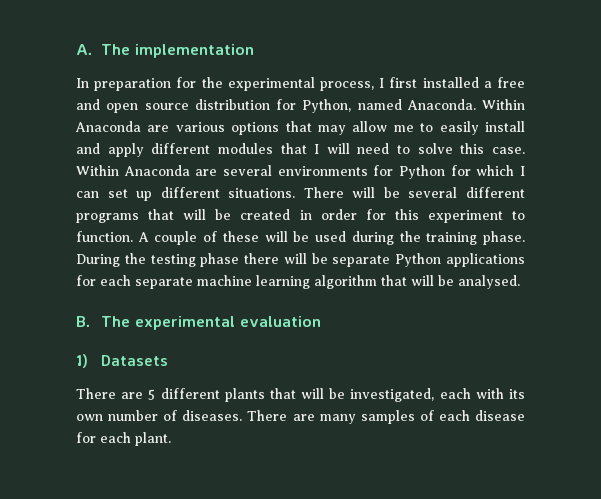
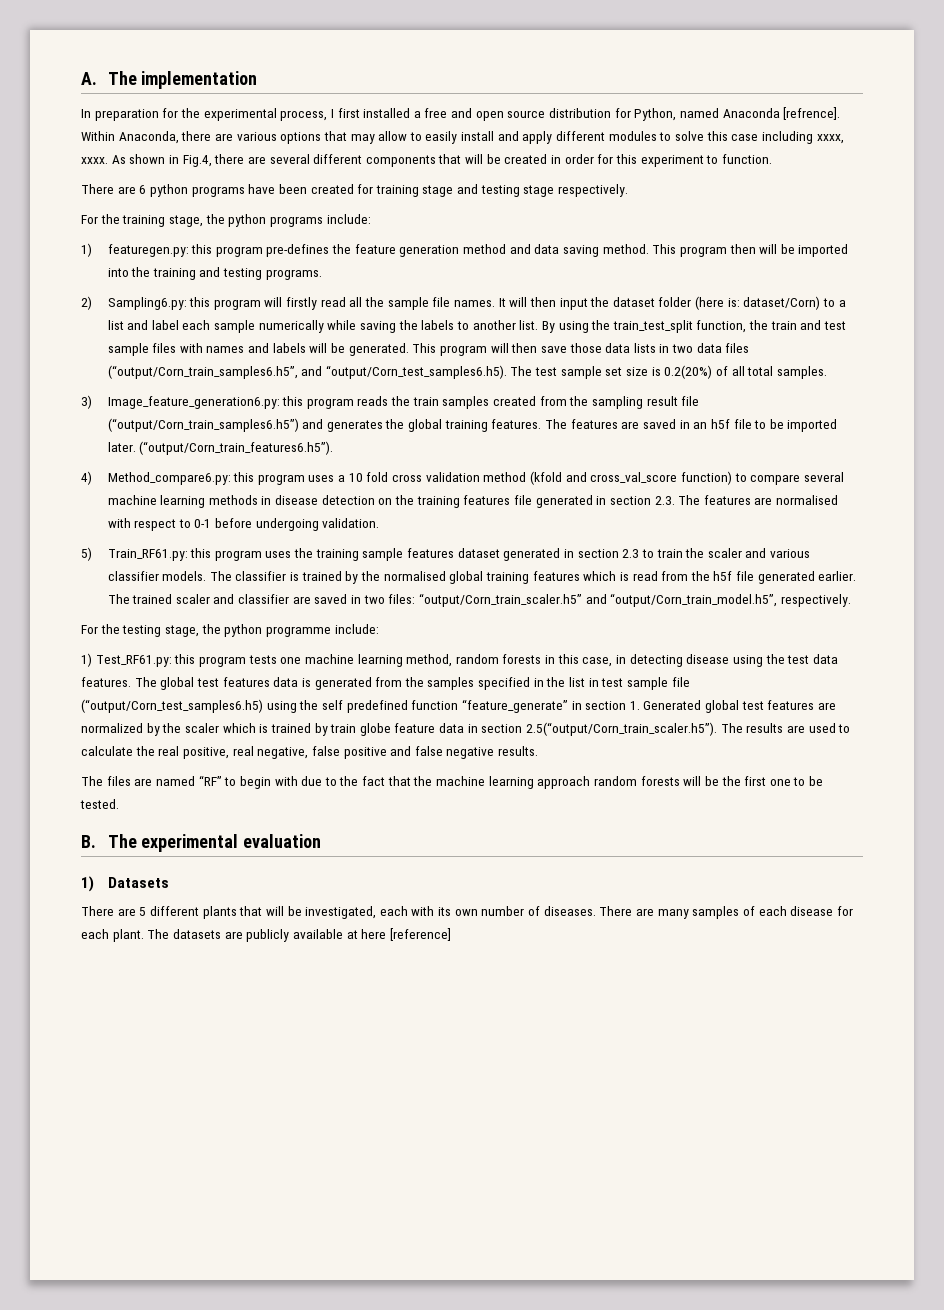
- In preparation for the experimental process, I first installed a free and open source distribution for Python, named Anaconda. Within Anaconda are various options that may allow me to easily install and apply different modules that I will need to solve this case. Within Anaconda are several environments for Python for which I can set up different situations. There will be several different programs that will be created in order for this experiment to function. A couple of these will be used during the training phase. During the testing phase there will be separate Python applications for each separate machine learning algorithm that will be analysed.
+ In preparation for the experimental process, I first installed a free and open source distribution for Python, named Anaconda [refrence]. Within Anaconda, there are various options that may allow to easily install and apply different modules to solve this case including xxxx, xxxx. As shown in Fig.4, there are several different components that will be created in order for this experiment to function.
+ There are 6 python programs have been created for training stage and testing stage respectively.
+ For the training stage, the python programs include:
+ 1) featuregen.py: this program pre-defines the feature generation method and data saving method. This program then will be imported into the training and testing programs.
+ 2) Sampling6.py: this program will firstly read all the sample file names. It will then input the dataset folder (here is: dataset/Corn) to a list and label each sample numerically while saving the labels to another list. By using the train_test_split function, the train and test sample files with names and labels will be generated. This program will then save those data lists in two data files (“output/Corn_train_samples6.h5”, and “output/Corn_test_samples6.h5). The test sample set size is 0.2(20%) of all total samples.
+ 3) Image_feature_generation6.py: this program reads the train samples created from the sampling result file (“output/Corn_train_samples6.h5”) and generates the global training features. The features are saved in an h5f file to be imported later. (“output/Corn_train_features6.h5”).
+ 4) Method_compare6.py: this program uses a 10 fold cross validation method (kfold and cross_val_score function) to compare several machine learning methods in disease detection on the training features file generated in section 2.3. The features are normalised with respect to 0-1 before undergoing validation.
+ 5) Train_RF61.py: this program uses the training sample features dataset generated in section 2.3 to train the scaler and various classifier models. The classifier is trained by the normalised global training features which is read from the h5f file generated earlier. The trained scaler and classifier are saved in two files: “output/Corn_train_scaler.h5” and “output/Corn_train_model.h5”, respectively.
+ For the testing stage, the python programme include:
+ 1) Test_RF61.py: this program tests one machine learning method, random forests in this case, in detecting disease using the test data features. The global test features data is generated from the samples specified in the list in test sample file (“output/Corn_test_samples6.h5) using the self predefined function “feature_generate” in section 1. Generated global test features are normalized by the scaler which is trained by train globe feature data in section 2.5(“output/Corn_train_scaler.h5”). The results are used to calculate the real positive, real negative, false positive and false negative results.
+ The files are named “RF” to begin with due to the fact that the machine learning approach random forests will be the first one to be tested.
+ The datasets are publicly available at here [reference]

